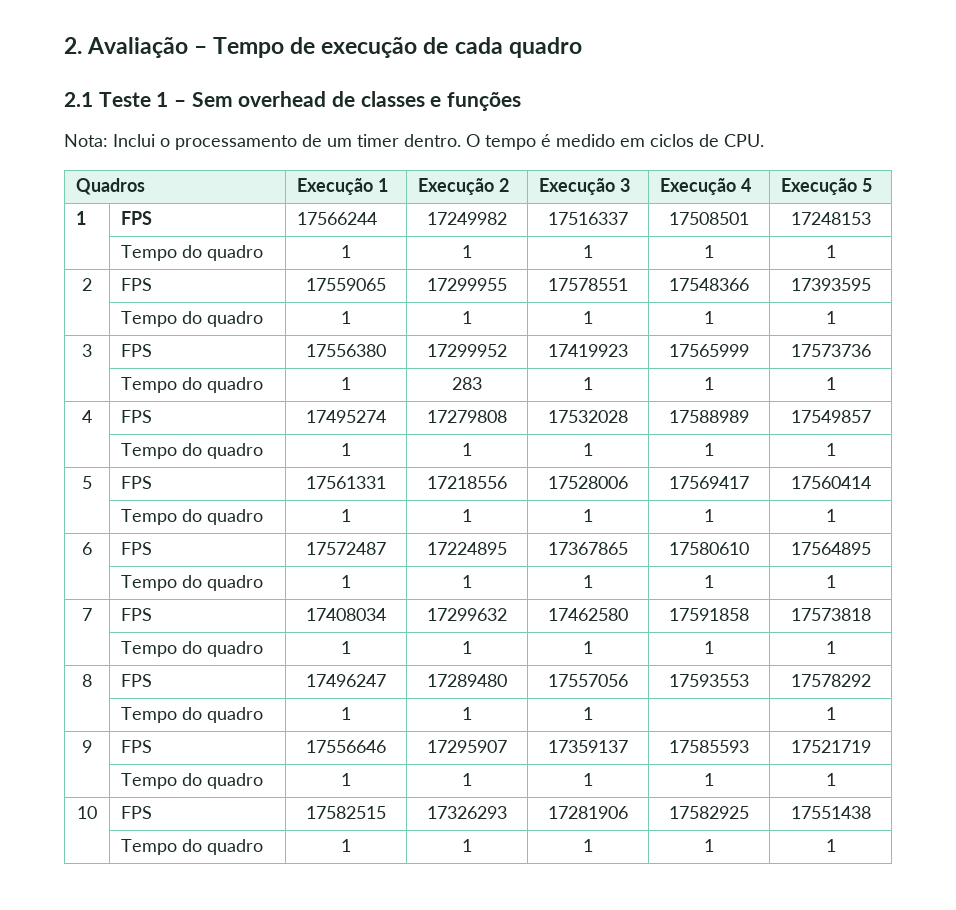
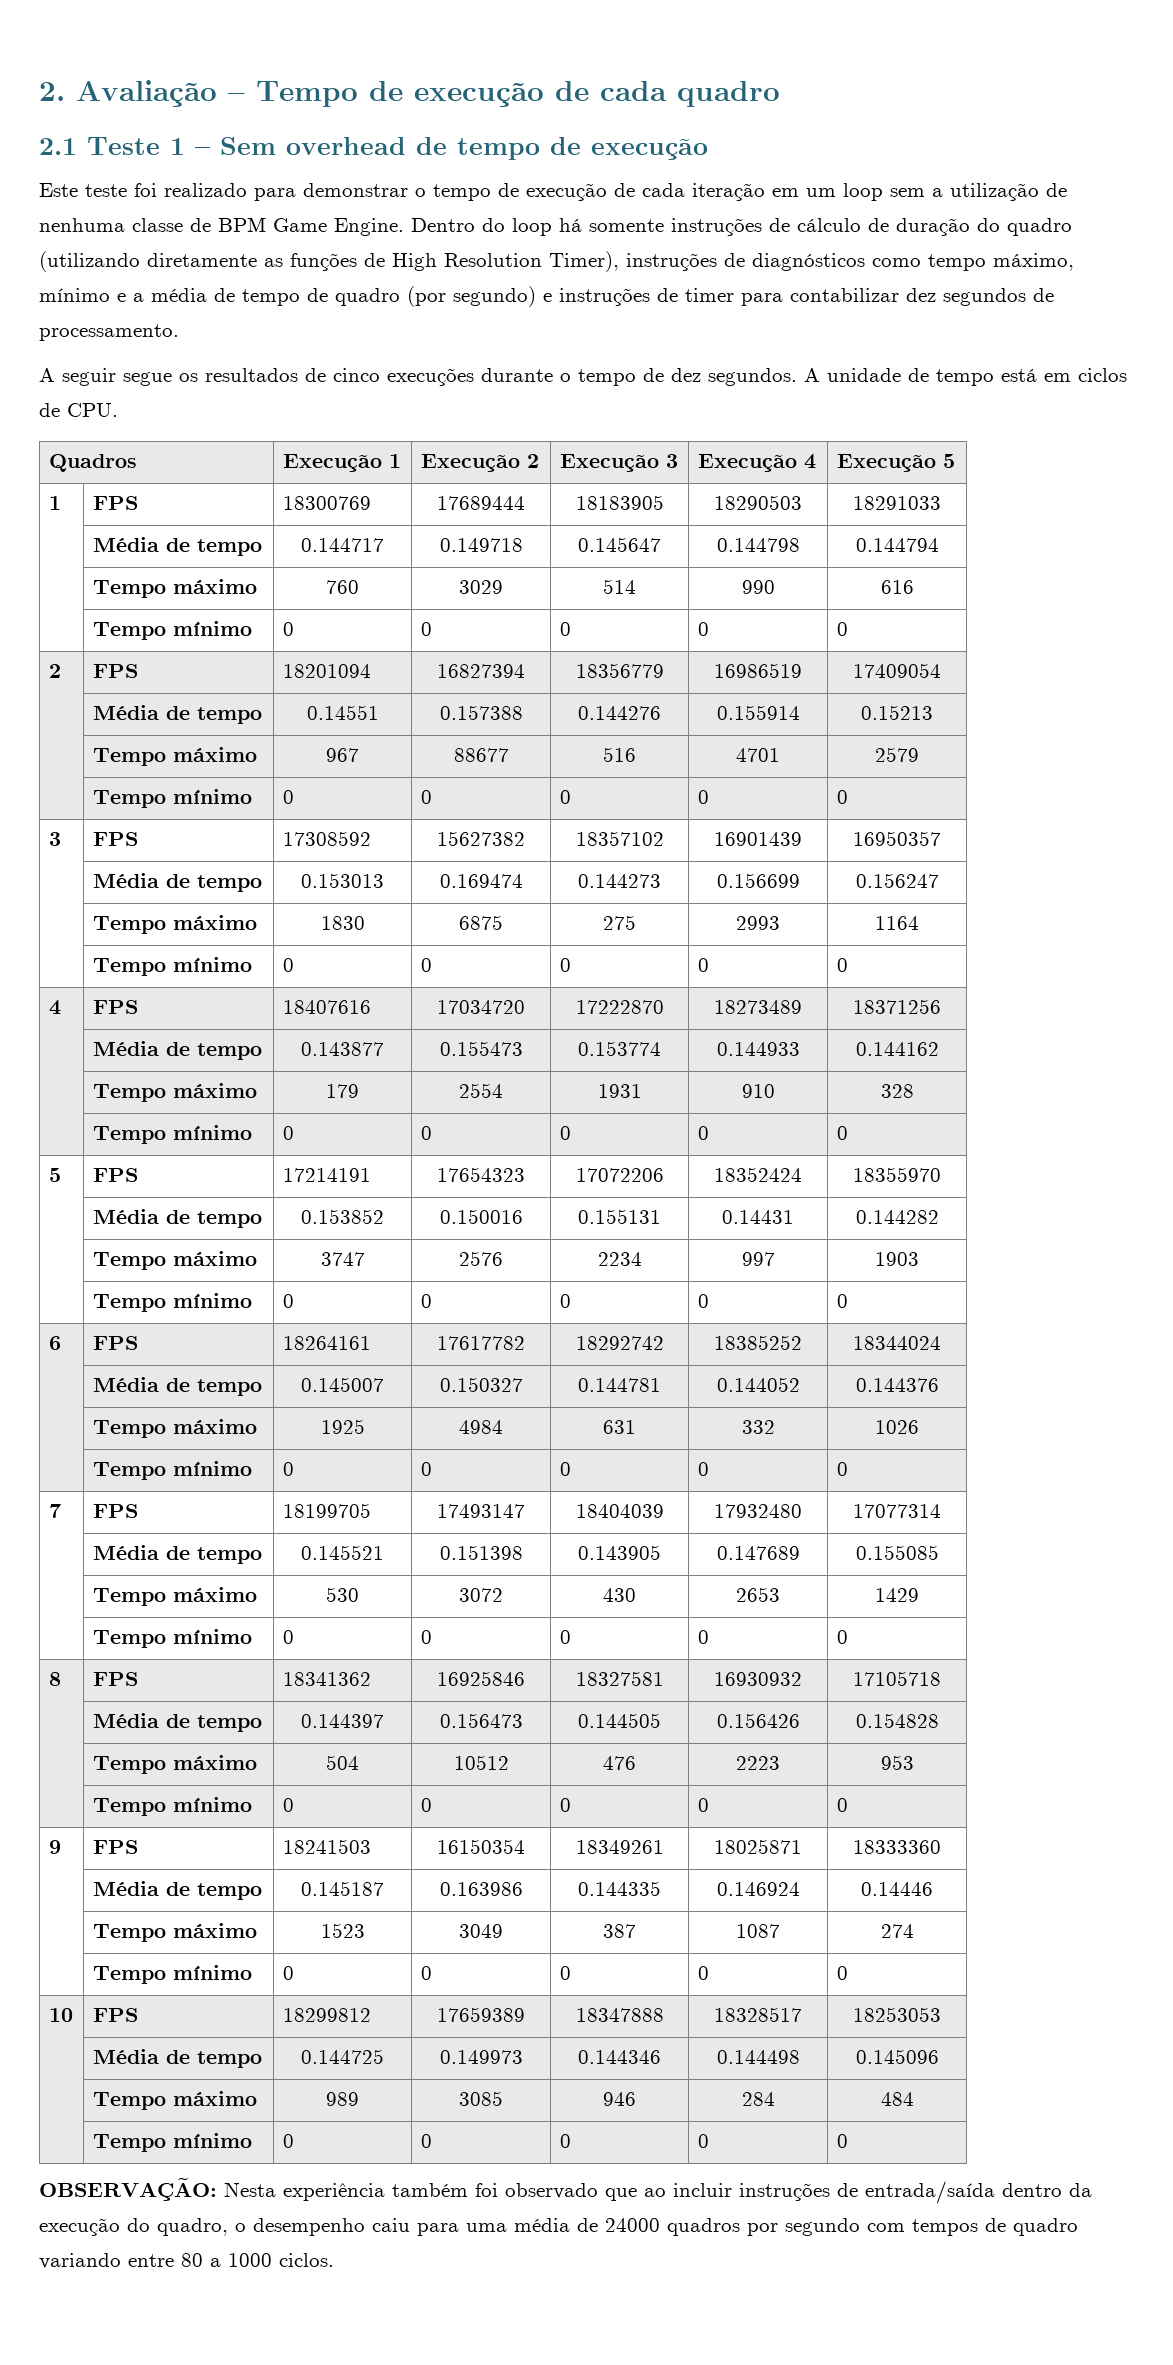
- 2.1 Teste 1 – Sem overhead de classes e funções
- Nota: Inclui o processamento de um timer dentro. O tempo é medido em ciclos de CPU.
+ 2.1 Teste 1 – Sem overhead de tempo de execução
+ Este teste foi realizado para demonstrar o tempo de execução de cada iteração em um loop sem a utilização de nenhuma classe de BPM Game Engine. Dentro do loop há somente instruções de cálculo de duração do quadro (utilizando diretamente as funções de High Resolution Timer), instruções de diagnósticos como tempo máximo, mínimo e a média de tempo de quadro (por segundo) e instruções de timer para contabilizar dez segundos de processamento.
+ A seguir segue os resultados de cinco execuções durante o tempo de dez segundos. A unidade de tempo está em ciclos de CPU.
- 1 | FPS | 17566244 | 17249982 | 17516337 | 17508501 | 17248153
- | Tempo do quadro | 1 | 1 | 1 | 1 | 1
- 2 | FPS | 17559065 | 17299955 | 17578551 | 17548366 | 17393595
- | Tempo do quadro | 1 | 1 | 1 | 1 | 1
- 3 | FPS | 17556380 | 17299952 | 17419923 | 17565999 | 17573736
- | Tempo do quadro | 1 | 283 | 1 | 1 | 1
- 4 | FPS | 17495274 | 17279808 | 17532028 | 17588989 | 17549857
- | Tempo do quadro | 1 | 1 | 1 | 1 | 1
- 5 | FPS | 17561331 | 17218556 | 17528006 | 17569417 | 17560414
- | Tempo do quadro | 1 | 1 | 1 | 1 | 1
- 6 | FPS | 17572487 | 17224895 | 17367865 | 17580610 | 17564895
- | Tempo do quadro | 1 | 1 | 1 | 1 | 1
- 7 | FPS | 17408034 | 17299632 | 17462580 | 17591858 | 17573818
- | Tempo do quadro | 1 | 1 | 1 | 1 | 1
- 8 | FPS | 17496247 | 17289480 | 17557056 | 17593553 | 17578292
- | Tempo do quadro | 1 | 1 | 1 | | 1
- 9 | FPS | 17556646 | 17295907 | 17359137 | 17585593 | 17521719
- | Tempo do quadro | 1 | 1 | 1 | 1 | 1
- 10 | FPS | 17582515 | 17326293 | 17281906 | 17582925 | 17551438
- | Tempo do quadro | 1 | 1 | 1 | 1 | 1
+ 1 | FPS | 18300769 | 17689444 | 18183905 | 18290503 | 18291033
+ | Média de tempo | 0.144717 | 0.149718 | 0.145647 | 0.144798 | 0.144794
+ | Tempo máximo | 760 | 3029 | 514 | 990 | 616
+ | Tempo mínimo | 0 | 0 | 0 | 0 | 0
+ 2 | FPS | 18201094 | 16827394 | 18356779 | 16986519 | 17409054
+ | Média de tempo | 0.14551 | 0.157388 | 0.144276 | 0.155914 | 0.15213
+ | Tempo máximo | 967 | 88677 | 516 | 4701 | 2579
+ | Tempo mínimo | 0 | 0 | 0 | 0 | 0
+ 3 | FPS | 17308592 | 15627382 | 18357102 | 16901439 | 16950357
+ | Média de tempo | 0.153013 | 0.169474 | 0.144273 | 0.156699 | 0.156247
+ | Tempo máximo | 1830 | 6875 | 275 | 2993 | 1164
+ | Tempo mínimo | 0 | 0 | 0 | 0 | 0
+ 4 | FPS | 18407616 | 17034720 | 17222870 | 18273489 | 18371256
+ | Média de tempo | 0.143877 | 0.155473 | 0.153774 | 0.144933 | 0.144162
+ | Tempo máximo | 179 | 2554 | 1931 | 910 | 328
+ | Tempo mínimo | 0 | 0 | 0 | 0 | 0
+ 5 | FPS | 17214191 | 17654323 | 17072206 | 18352424 | 18355970
+ | Média de tempo | 0.153852 | 0.150016 | 0.155131 | 0.14431 | 0.144282
+ | Tempo máximo | 3747 | 2576 | 2234 | 997 | 1903
+ | Tempo mínimo | 0 | 0 | 0 | 0 | 0
+ 6 | FPS | 18264161 | 17617782 | 18292742 | 18385252 | 18344024
+ | Média de tempo | 0.145007 | 0.150327 | 0.144781 | 0.144052 | 0.144376
+ | Tempo máximo | 1925 | 4984 | 631 | 332 | 1026
+ | Tempo mínimo | 0 | 0 | 0 | 0 | 0
+ 7 | FPS | 18199705 | 17493147 | 18404039 | 17932480 | 17077314
+ | Média de tempo | 0.145521 | 0.151398 | 0.143905 | 0.147689 | 0.155085
+ | Tempo máximo | 530 | 3072 | 430 | 2653 | 1429
+ | Tempo mínimo | 0 | 0 | 0 | 0 | 0
+ 8 | FPS | 18341362 | 16925846 | 18327581 | 16930932 | 17105718
+ | Média de tempo | 0.144397 | 0.156473 | 0.144505 | 0.156426 | 0.154828
+ | Tempo máximo | 504 | 10512 | 476 | 2223 | 953
+ | Tempo mínimo | 0 | 0 | 0 | 0 | 0
+ 9 | FPS | 18241503 | 16150354 | 18349261 | 18025871 | 18333360
+ | Média de tempo | 0.145187 | 0.163986 | 0.144335 | 0.146924 | 0.14446
+ | Tempo máximo | 1523 | 3049 | 387 | 1087 | 274
+ | Tempo mínimo | 0 | 0 | 0 | 0 | 0
+ 10 | FPS | 18299812 | 17659389 | 18347888 | 18328517 | 18253053
+ | Média de tempo | 0.144725 | 0.149973 | 0.144346 | 0.144498 | 0.145096
+ | Tempo máximo | 989 | 3085 | 946 | 284 | 484
+ | Tempo mínimo | 0 | 0 | 0 | 0 | 0
+ OBSERVAÇÃO: Nesta experiência também foi observado que ao incluir instruções de entrada/saída dentro da execução do quadro, o desempenho caiu para uma média de 24000 quadros por segundo com tempos de quadro variando entre 80 a 1000 ciclos.

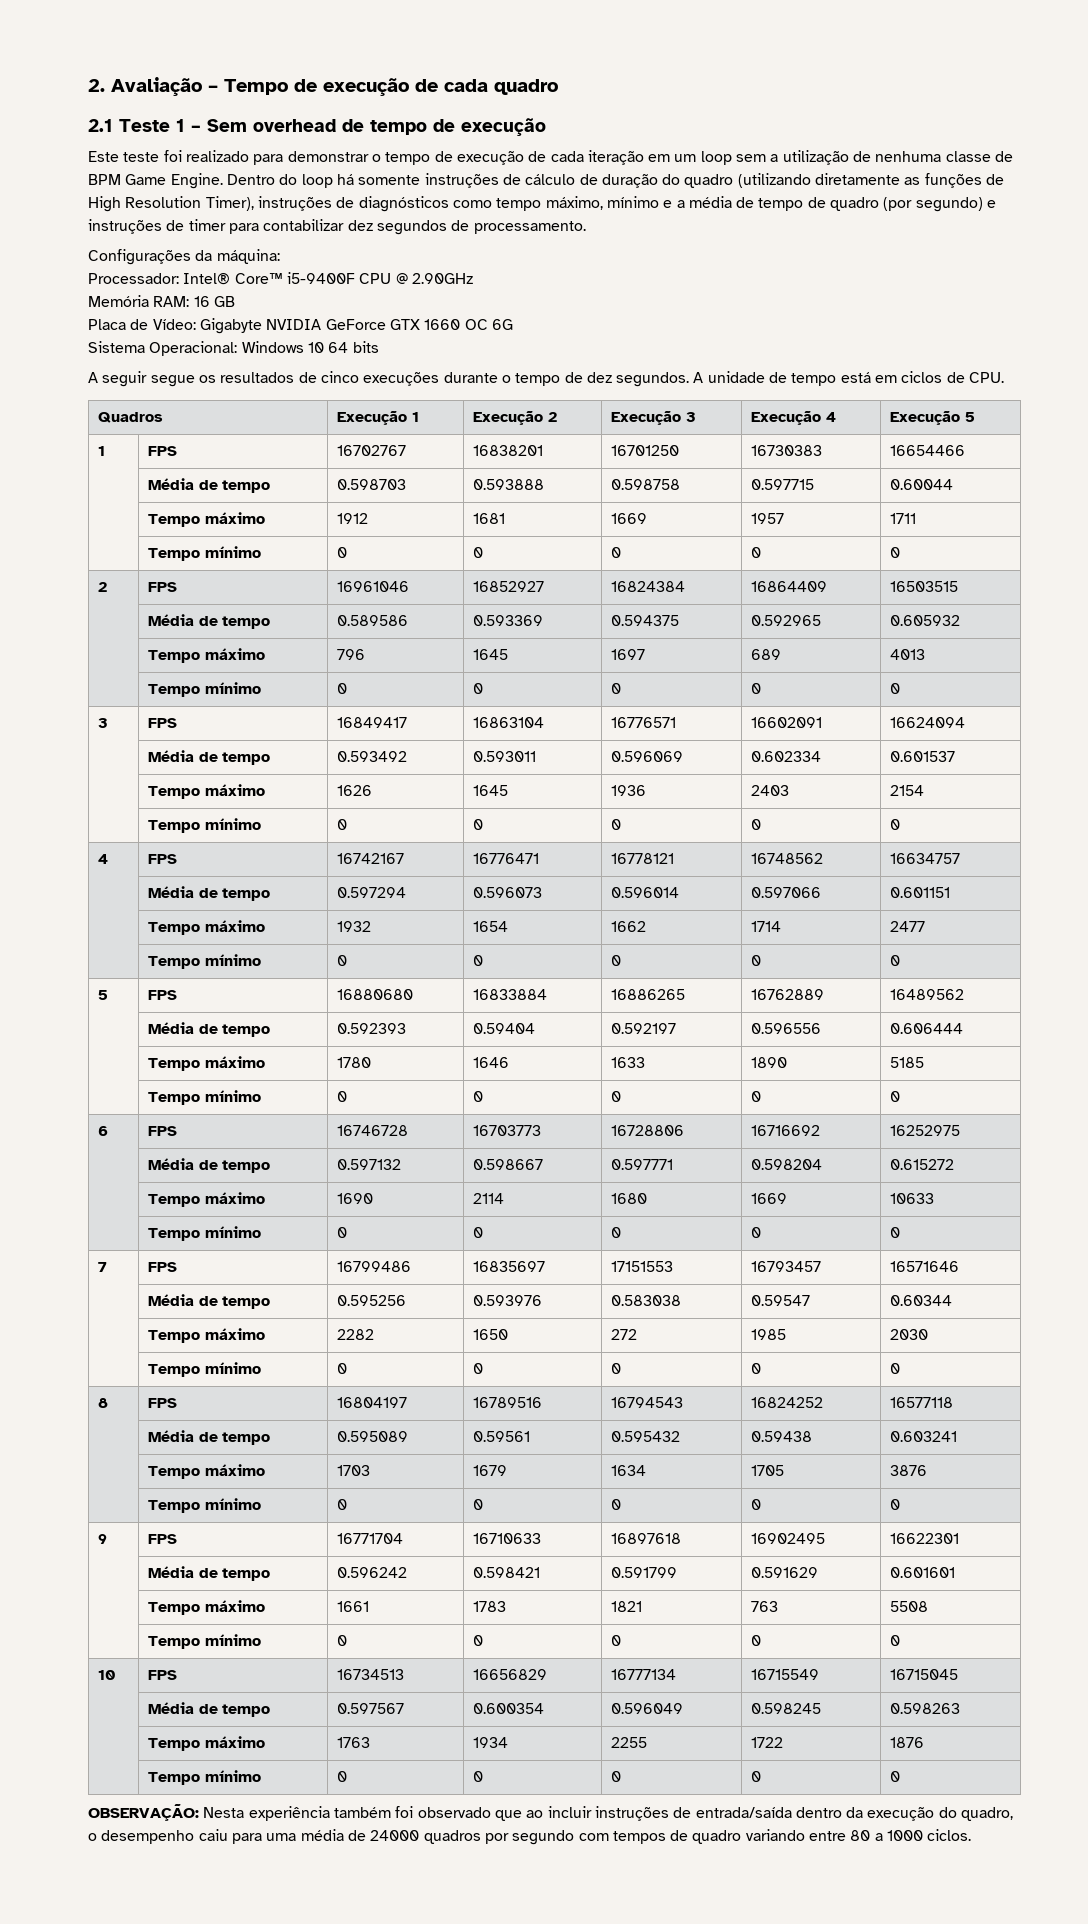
+ Configurações da máquina:
+ Processador: Intel® Core™ i5-9400F CPU @ 2.90GHz
+ Memória RAM: 16 GB
+ Placa de Vídeo: Gigabyte NVIDIA GeForce GTX 1660 OC 6G
+ Sistema Operacional: Windows 10 64 bits
- 1 | FPS | 18300769 | 17689444 | 18183905 | 18290503 | 18291033
- | Média de tempo | 0.144717 | 0.149718 | 0.145647 | 0.144798 | 0.144794
- | Tempo máximo | 760 | 3029 | 514 | 990 | 616
+ 1 | FPS | 16702767 | 16838201 | 16701250 | 16730383 | 16654466
+ | Média de tempo | 0.598703 | 0.593888 | 0.598758 | 0.597715 | 0.60044
+ | Tempo máximo | 1912 | 1681 | 1669 | 1957 | 1711
- 2 | FPS | 18201094 | 16827394 | 18356779 | 16986519 | 17409054
- | Média de tempo | 0.14551 | 0.157388 | 0.144276 | 0.155914 | 0.15213
- | Tempo máximo | 967 | 88677 | 516 | 4701 | 2579
+ 2 | FPS | 16961046 | 16852927 | 16824384 | 16864409 | 16503515
+ | Média de tempo | 0.589586 | 0.593369 | 0.594375 | 0.592965 | 0.605932
+ | Tempo máximo | 796 | 1645 | 1697 | 689 | 4013
- 3 | FPS | 17308592 | 15627382 | 18357102 | 16901439 | 16950357
- | Média de tempo | 0.153013 | 0.169474 | 0.144273 | 0.156699 | 0.156247
- | Tempo máximo | 1830 | 6875 | 275 | 2993 | 1164
+ 3 | FPS | 16849417 | 16863104 | 16776571 | 16602091 | 16624094
+ | Média de tempo | 0.593492 | 0.593011 | 0.596069 | 0.602334 | 0.601537
+ | Tempo máximo | 1626 | 1645 | 1936 | 2403 | 2154
- 4 | FPS | 18407616 | 17034720 | 17222870 | 18273489 | 18371256
- | Média de tempo | 0.143877 | 0.155473 | 0.153774 | 0.144933 | 0.144162
- | Tempo máximo | 179 | 2554 | 1931 | 910 | 328
+ 4 | FPS | 16742167 | 16776471 | 16778121 | 16748562 | 16634757
+ | Média de tempo | 0.597294 | 0.596073 | 0.596014 | 0.597066 | 0.601151
+ | Tempo máximo | 1932 | 1654 | 1662 | 1714 | 2477
- 5 | FPS | 17214191 | 17654323 | 17072206 | 18352424 | 18355970
- | Média de tempo | 0.153852 | 0.150016 | 0.155131 | 0.14431 | 0.144282
- | Tempo máximo | 3747 | 2576 | 2234 | 997 | 1903
+ 5 | FPS | 16880680 | 16833884 | 16886265 | 16762889 | 16489562
+ | Média de tempo | 0.592393 | 0.59404 | 0.592197 | 0.596556 | 0.606444
+ | Tempo máximo | 1780 | 1646 | 1633 | 1890 | 5185
- 6 | FPS | 18264161 | 17617782 | 18292742 | 18385252 | 18344024
- | Média de tempo | 0.145007 | 0.150327 | 0.144781 | 0.144052 | 0.144376
- | Tempo máximo | 1925 | 4984 | 631 | 332 | 1026
+ 6 | FPS | 16746728 | 16703773 | 16728806 | 16716692 | 16252975
+ | Média de tempo | 0.597132 | 0.598667 | 0.597771 | 0.598204 | 0.615272
+ | Tempo máximo | 1690 | 2114 | 1680 | 1669 | 10633
- 7 | FPS | 18199705 | 17493147 | 18404039 | 17932480 | 17077314
- | Média de tempo | 0.145521 | 0.151398 | 0.143905 | 0.147689 | 0.155085
- | Tempo máximo | 530 | 3072 | 430 | 2653 | 1429
+ 7 | FPS | 16799486 | 16835697 | 17151553 | 16793457 | 16571646
+ | Média de tempo | 0.595256 | 0.593976 | 0.583038 | 0.59547 | 0.60344
+ | Tempo máximo | 2282 | 1650 | 272 | 1985 | 2030
- 8 | FPS | 18341362 | 16925846 | 18327581 | 16930932 | 17105718
- | Média de tempo | 0.144397 | 0.156473 | 0.144505 | 0.156426 | 0.154828
- | Tempo máximo | 504 | 10512 | 476 | 2223 | 953
+ 8 | FPS | 16804197 | 16789516 | 16794543 | 16824252 | 16577118
+ | Média de tempo | 0.595089 | 0.59561 | 0.595432 | 0.59438 | 0.603241
+ | Tempo máximo | 1703 | 1679 | 1634 | 1705 | 3876
- 9 | FPS | 18241503 | 16150354 | 18349261 | 18025871 | 18333360
- | Média de tempo | 0.145187 | 0.163986 | 0.144335 | 0.146924 | 0.14446
- | Tempo máximo | 1523 | 3049 | 387 | 1087 | 274
+ 9 | FPS | 16771704 | 16710633 | 16897618 | 16902495 | 16622301
+ | Média de tempo | 0.596242 | 0.598421 | 0.591799 | 0.591629 | 0.601601
+ | Tempo máximo | 1661 | 1783 | 1821 | 763 | 5508
- 10 | FPS | 18299812 | 17659389 | 18347888 | 18328517 | 18253053
- | Média de tempo | 0.144725 | 0.149973 | 0.144346 | 0.144498 | 0.145096
- | Tempo máximo | 989 | 3085 | 946 | 284 | 484
+ 10 | FPS | 16734513 | 16656829 | 16777134 | 16715549 | 16715045
+ | Média de tempo | 0.597567 | 0.600354 | 0.596049 | 0.598245 | 0.598263
+ | Tempo máximo | 1763 | 1934 | 2255 | 1722 | 1876

